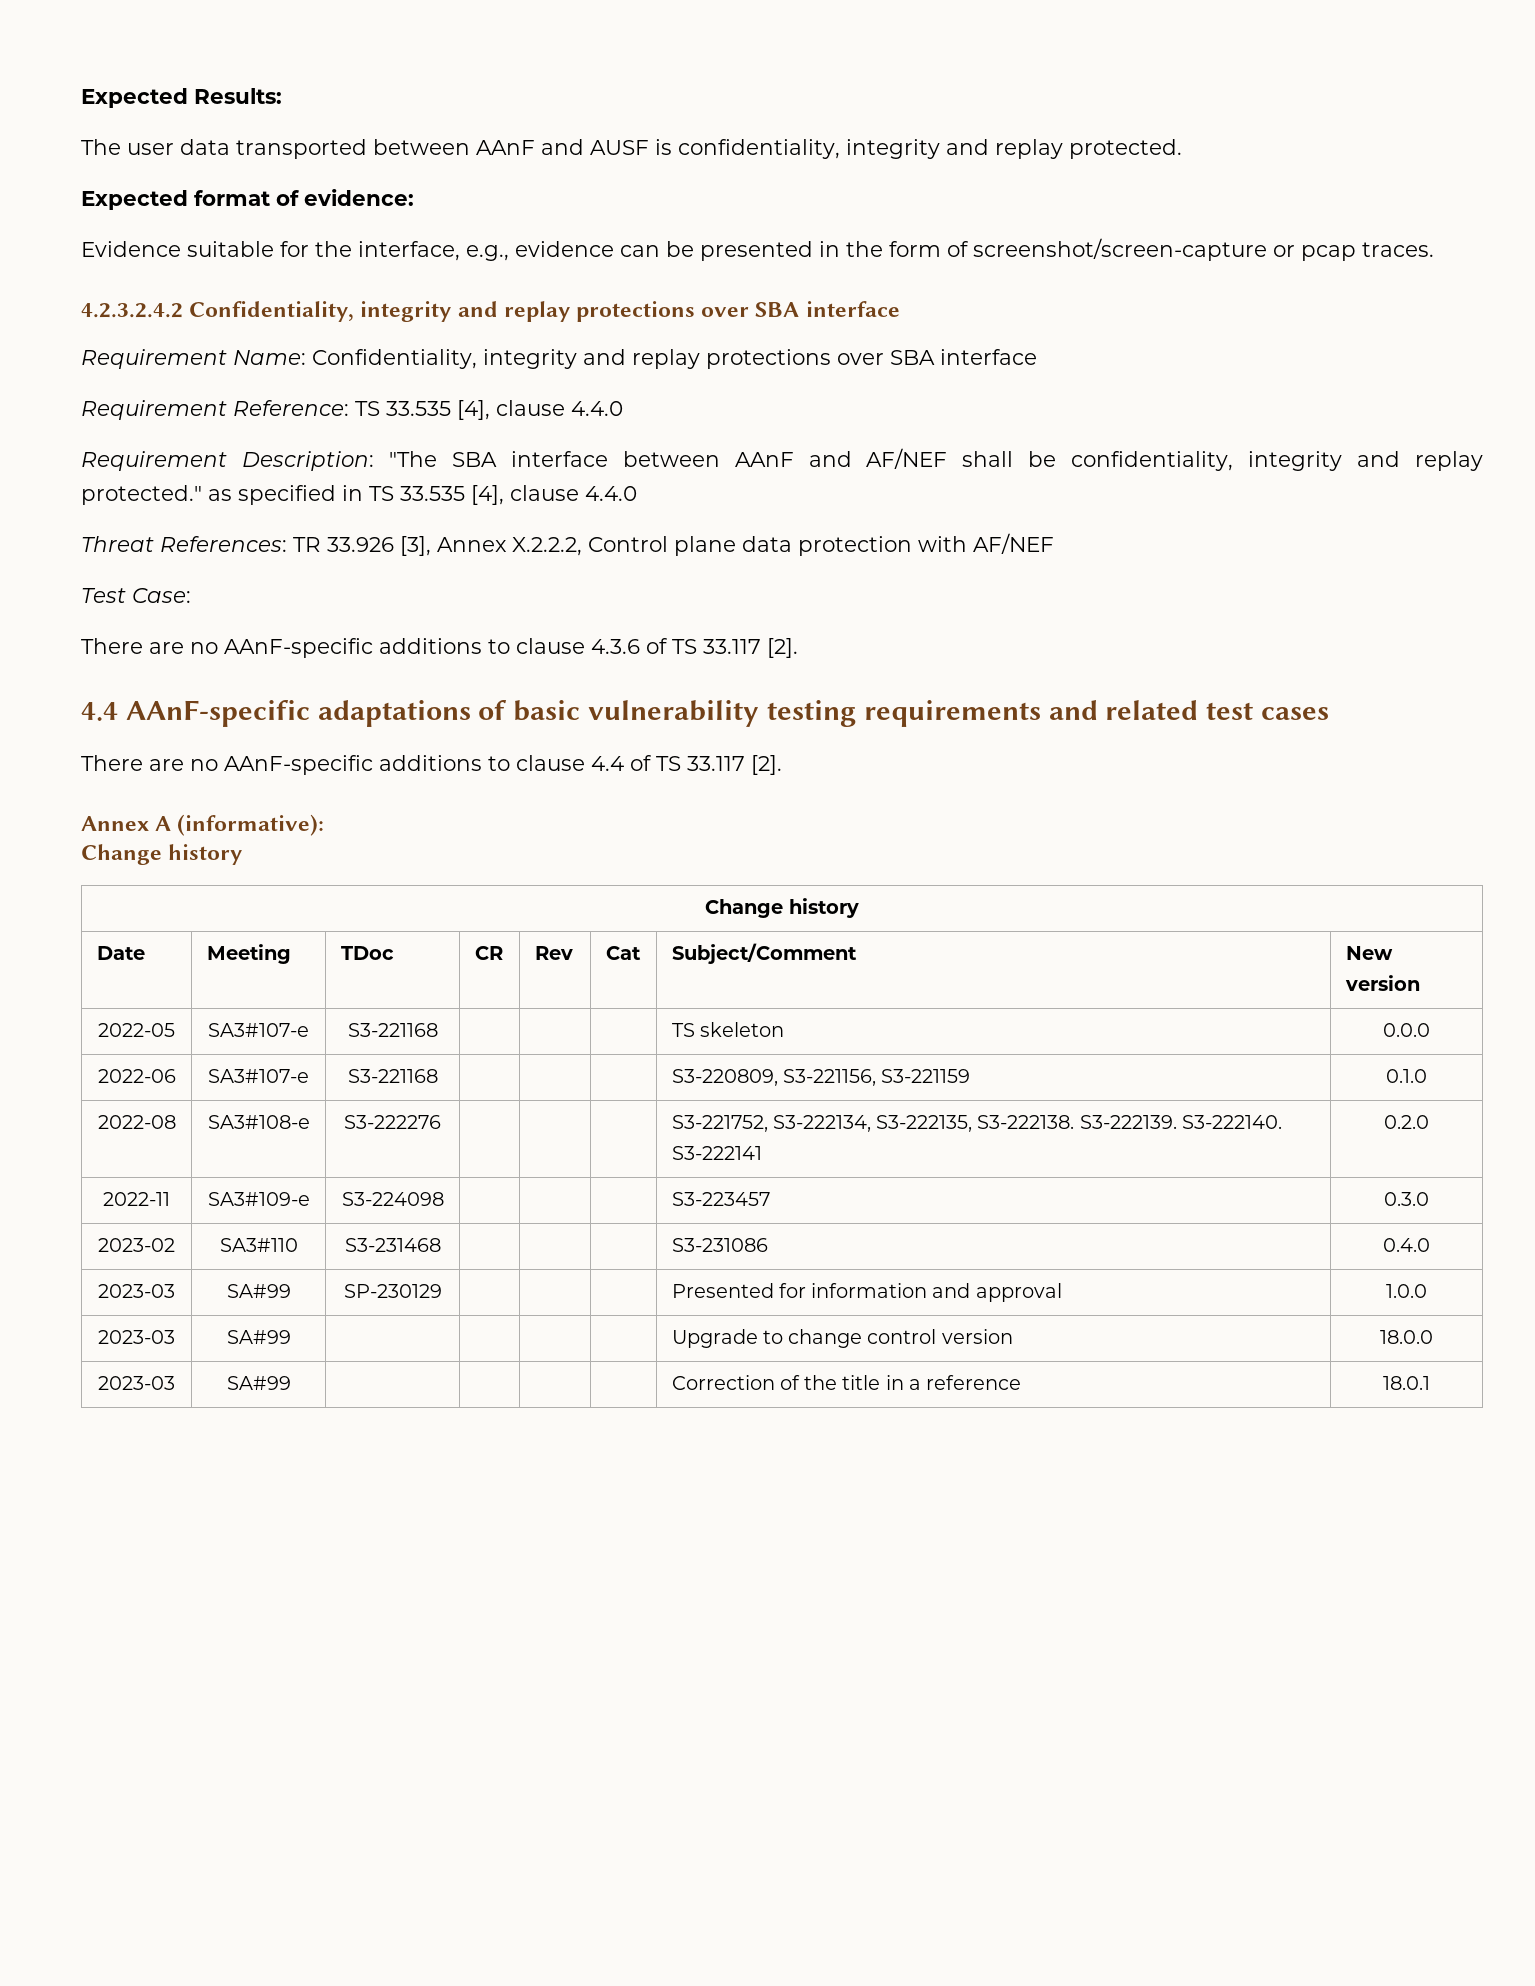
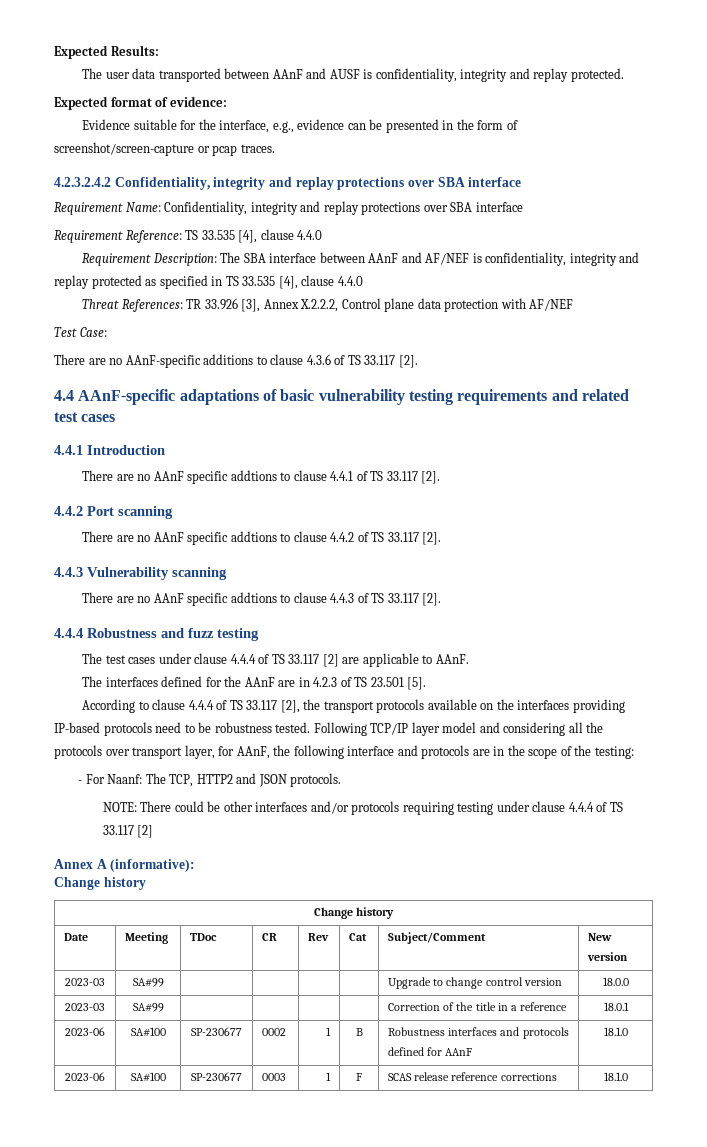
- Requirement Description: "The SBA interface between AAnF and AF/NEF shall be confidentiality, integrity and replay protected." as specified in TS 33.535 [4], clause 4.4.0
+ Requirement Description: The SBA interface between AAnF and AF/NEF is confidentiality, integrity and replay protected as specified in TS 33.535 [4], clause 4.4.0
- There are no AAnF-specific additions to clause 4.4 of TS 33.117 [2].
+ 4.4.1 Introduction
+ There are no AAnF specific addtions to clause 4.4.1 of TS 33.117 [2].
+ 4.4.2 Port scanning
+ There are no AAnF specific addtions to clause 4.4.2 of TS 33.117 [2].
+ 4.4.3 Vulnerability scanning
+ There are no AAnF specific addtions to clause 4.4.3 of TS 33.117 [2].
+ 4.4.4 Robustness and fuzz testing
+ The test cases under clause 4.4.4 of TS 33.117 [2] are applicable to AAnF.
+ The interfaces defined for the AAnF are in 4.2.3 of TS 23.501 [5].
+ According to clause 4.4.4 of TS 33.117 [2], the transport protocols available on the interfaces providing IP-based protocols need to be robustness tested. Following TCP/IP layer model and considering all the protocols over transport layer, for AAnF, the following interface and protocols are in the scope of the testing:
+ - For Naanf: The TCP, HTTP2 and JSON protocols.
+ NOTE: There could be other interfaces and/or protocols requiring testing under clause 4.4.4 of TS 33.117 [2]
- 2022-05 | SA3#107-e | S3-221168 | | | | TS skeleton | 0.0.0
- 2022-06 | SA3#107-e | S3-221168 | | | | S3-220809, S3-221156, S3-221159 | 0.1.0
- 2022-08 | SA3#108-e | S3-222276 | | | | S3-221752, S3-222134, S3-222135, S3-222138. S3-222139. S3-222140. S3-222141 | 0.2.0
- 2022-11 | SA3#109-e | S3-224098 | | | | S3-223457 | 0.3.0
- 2023-02 | SA3#110 | S3-231468 | | | | S3-231086 | 0.4.0
- 2023-03 | SA#99 | SP-230129 | | | | Presented for information and approval | 1.0.0
+ 2023-06 | SA#100 | SP-230677 | 0002 | 1 | B | Robustness interfaces and protocols defined for AAnF | 18.1.0
+ 2023-06 | SA#100 | SP-230677 | 0003 | 1 | F | SCAS release reference corrections | 18.1.0

